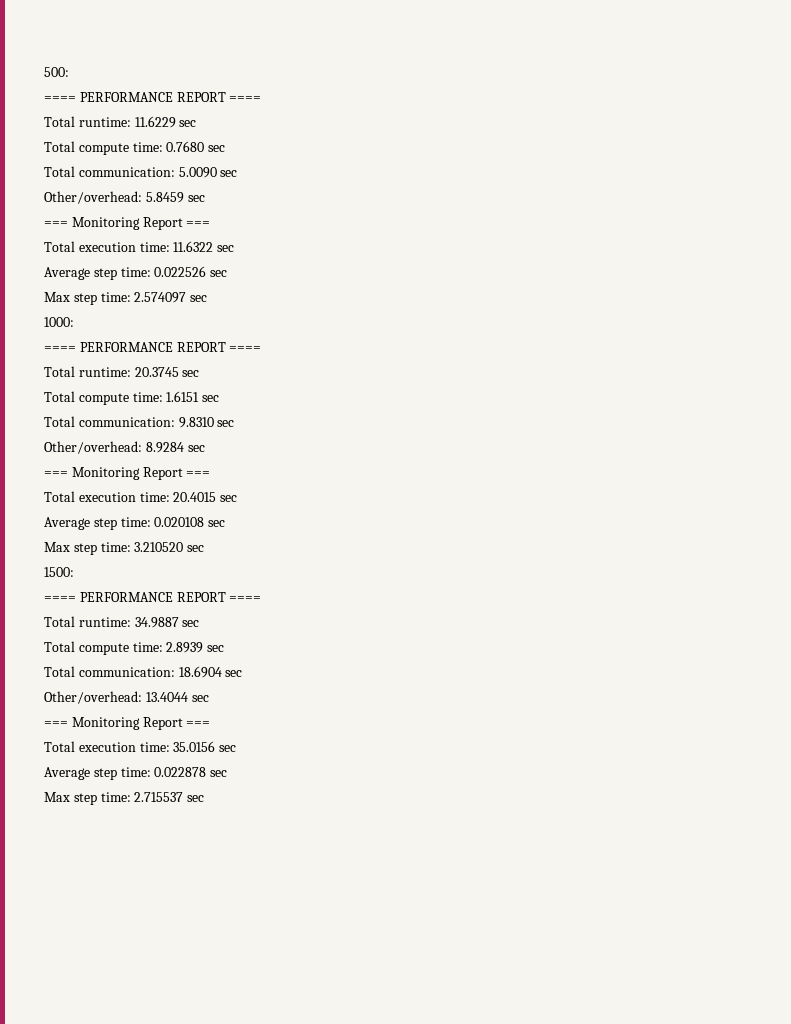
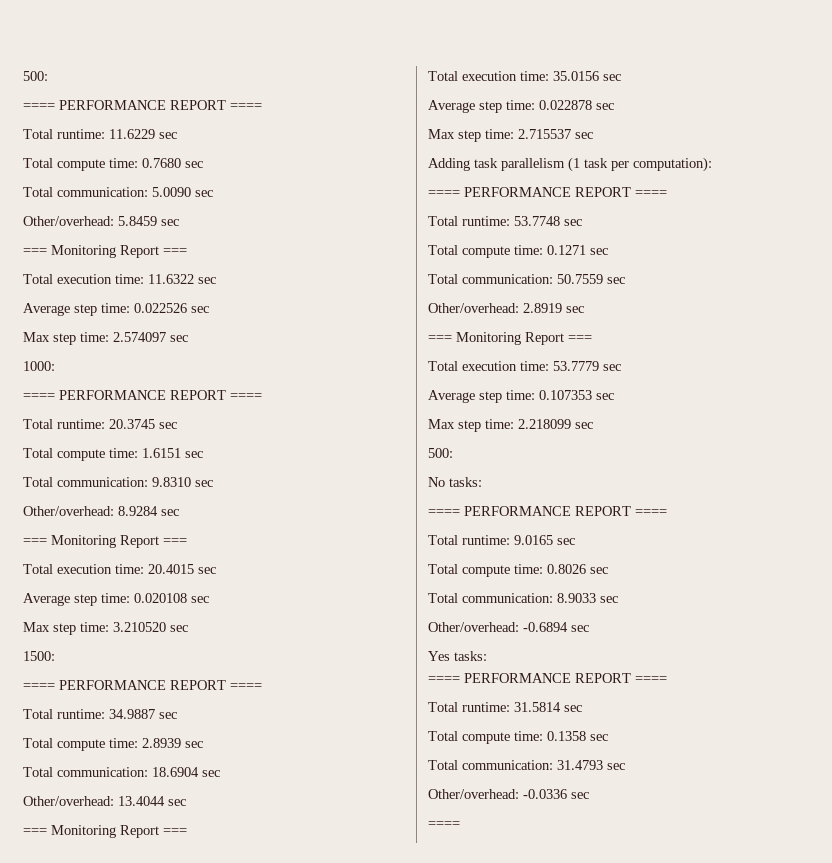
+ Adding task parallelism (1 task per computation):
+ ==== PERFORMANCE REPORT ====
+ Total runtime: 53.7748 sec
+ Total compute time: 0.1271 sec
+ Total communication: 50.7559 sec
+ Other/overhead: 2.8919 sec
+ === Monitoring Report ===
+ Total execution time: 53.7779 sec
+ Average step time: 0.107353 sec
+ Max step time: 2.218099 sec
+ 500:
+ No tasks:
+ ==== PERFORMANCE REPORT ====
+ Total runtime: 9.0165 sec
+ Total compute time: 0.8026 sec
+ Total communication: 8.9033 sec
+ Other/overhead: -0.6894 sec
+ Yes tasks:
+ ==== PERFORMANCE REPORT ====
+ Total runtime: 31.5814 sec
+ Total compute time: 0.1358 sec
+ Total communication: 31.4793 sec
+ Other/overhead: -0.0336 sec
+ ====

